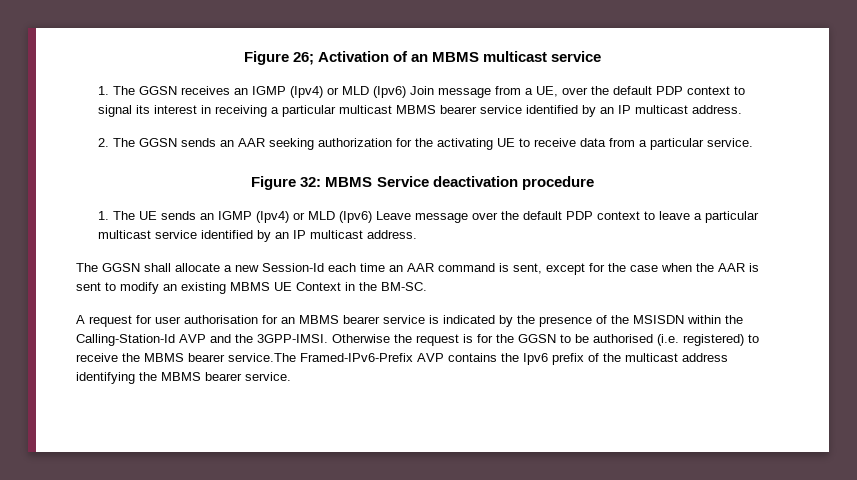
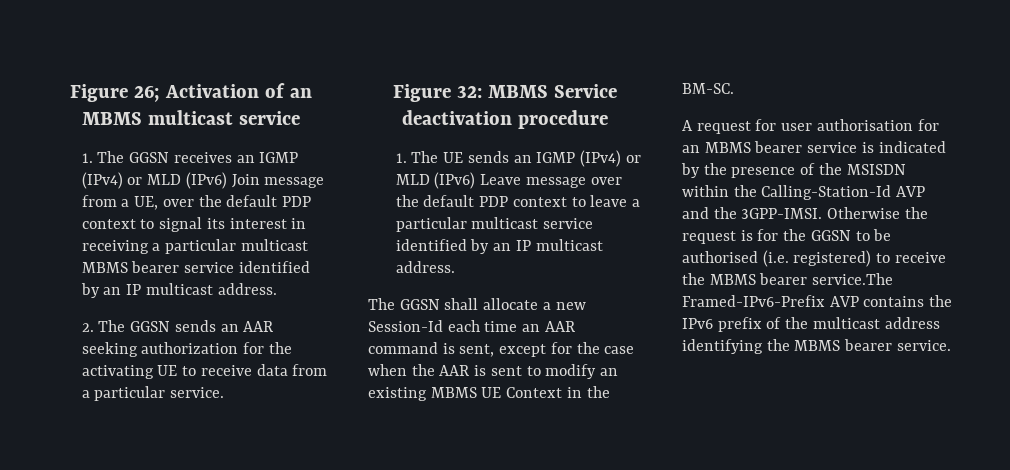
- 1. The GGSN receives an IGMP (Ipv4) or MLD (Ipv6) Join message from a UE, over the default PDP context to signal its interest in receiving a particular multicast MBMS bearer service identified by an IP multicast address.
+ 1. The GGSN receives an IGMP (IPv4) or MLD (IPv6) Join message from a UE, over the default PDP context to signal its interest in receiving a particular multicast MBMS bearer service identified by an IP multicast address.
- 1. The UE sends an IGMP (Ipv4) or MLD (Ipv6) Leave message over the default PDP context to leave a particular multicast service identified by an IP multicast address.
+ 1. The UE sends an IGMP (IPv4) or MLD (IPv6) Leave message over the default PDP context to leave a particular multicast service identified by an IP multicast address.
- Otherwise the request is for the GGSN to be authorised (i.e. registered) to receive the MBMS bearer service.The Framed-IPv6-Prefix AVP contains the Ipv6 prefix of the multicast address identifying the MBMS bearer service.
+ Otherwise the request is for the GGSN to be authorised (i.e. registered) to receive the MBMS bearer service.The Framed-IPv6-Prefix AVP contains the IPv6 prefix of the multicast address identifying the MBMS bearer service.

